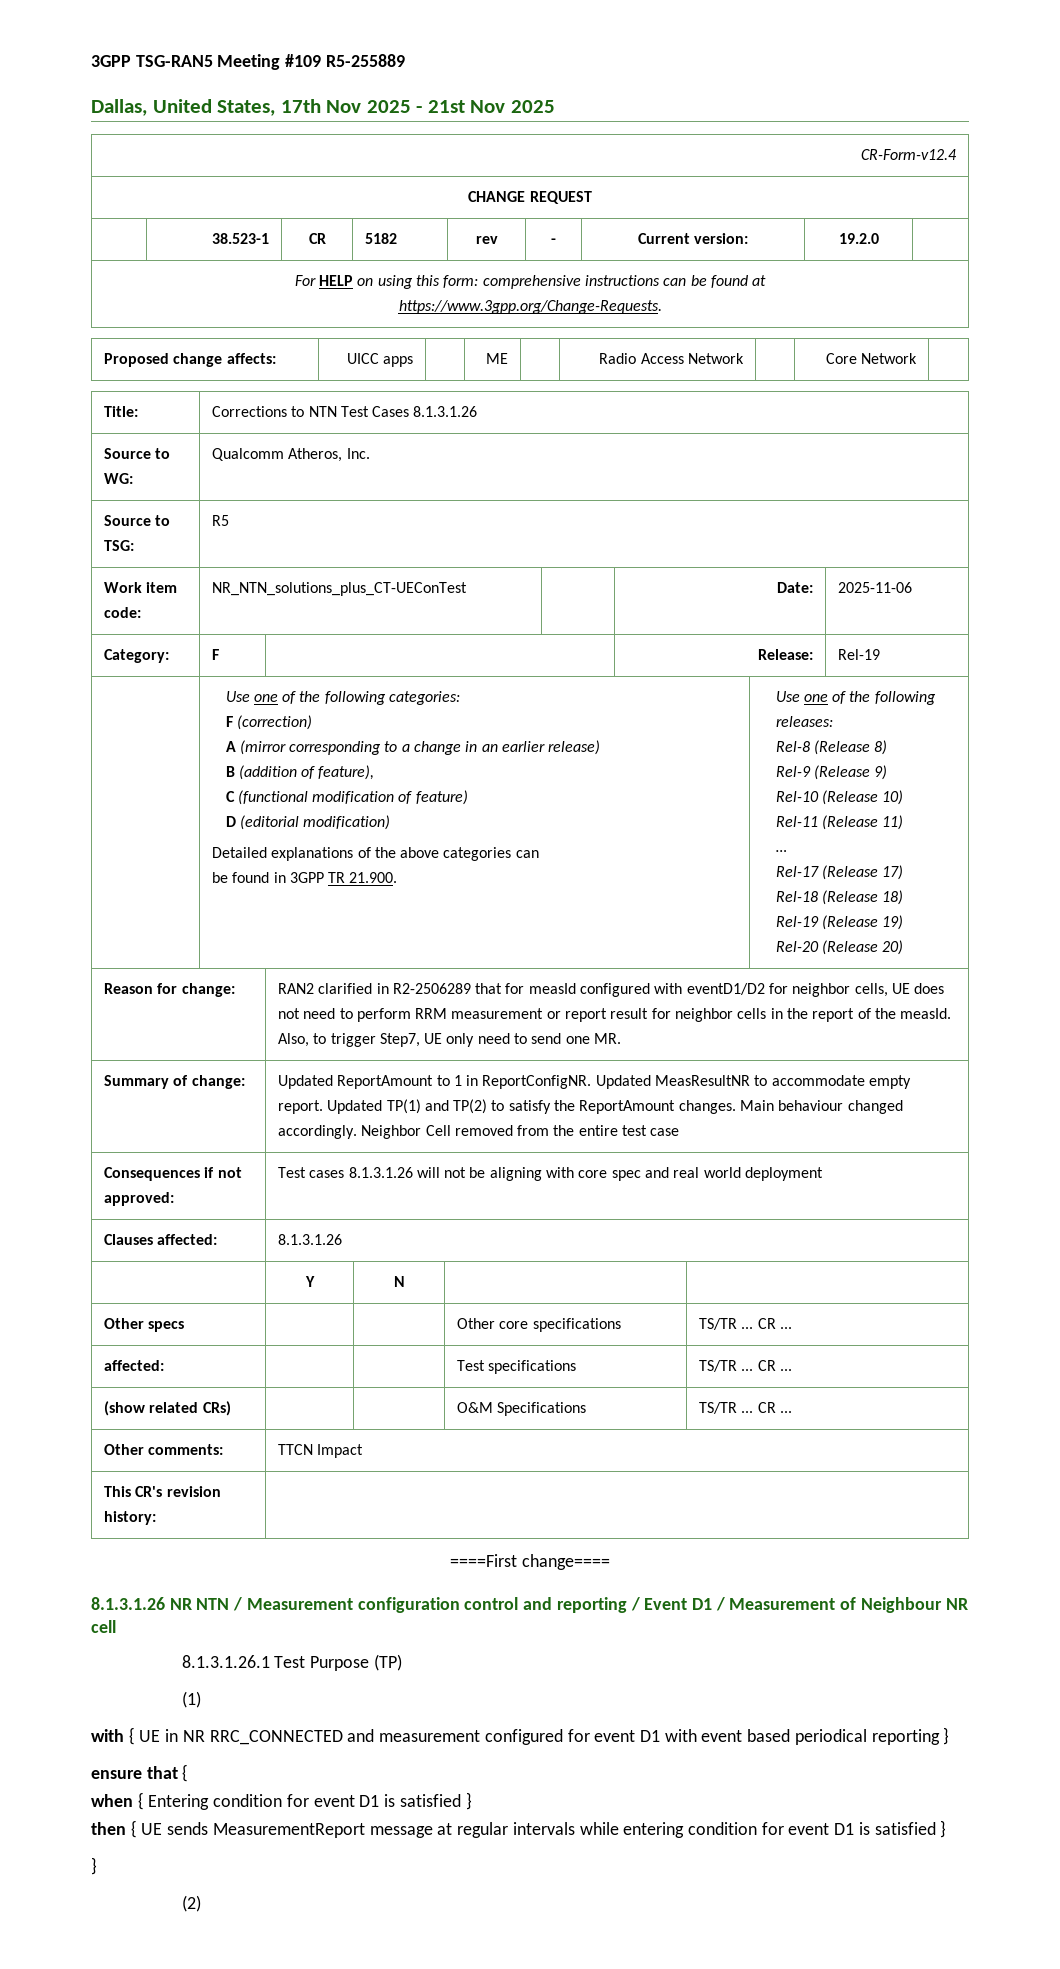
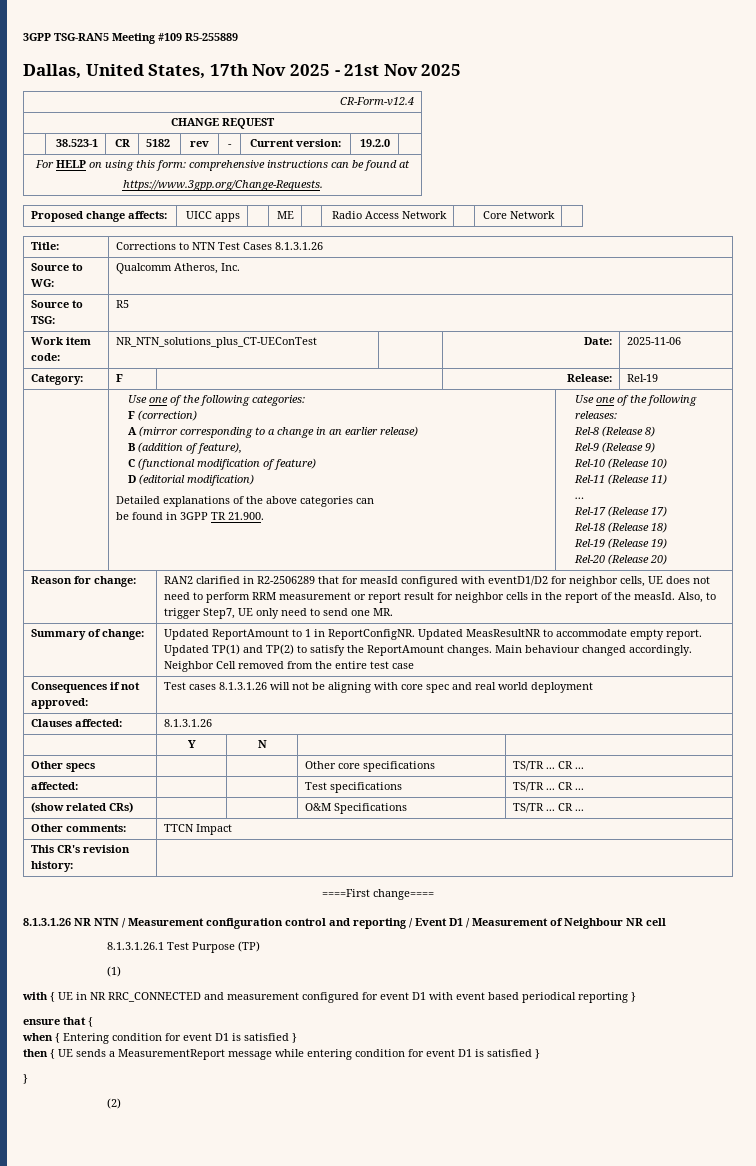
- then { UE sends MeasurementReport message at regular intervals while entering condition for event D1 is satisfied }
+ then { UE sends a MeasurementReport message while entering condition for event D1 is satisfied }

